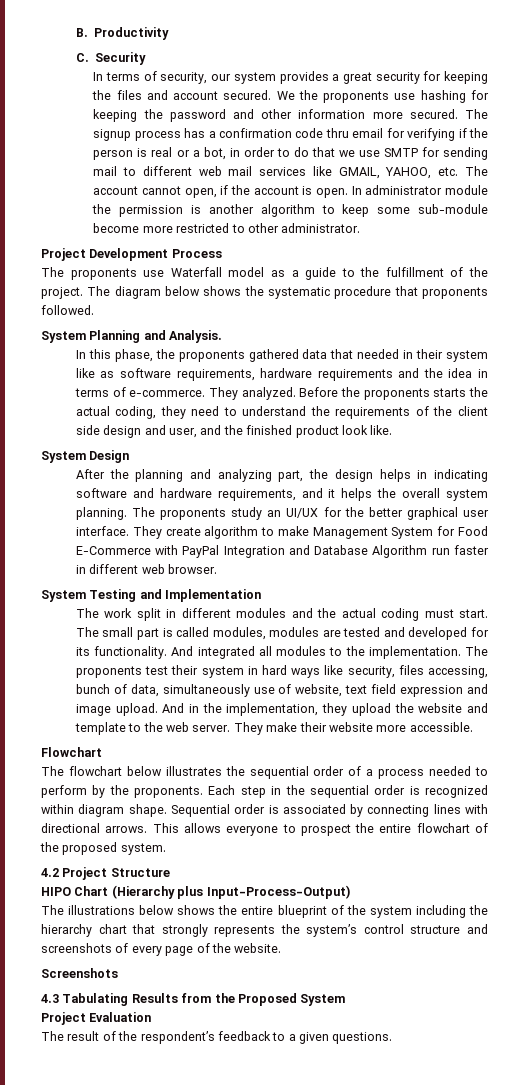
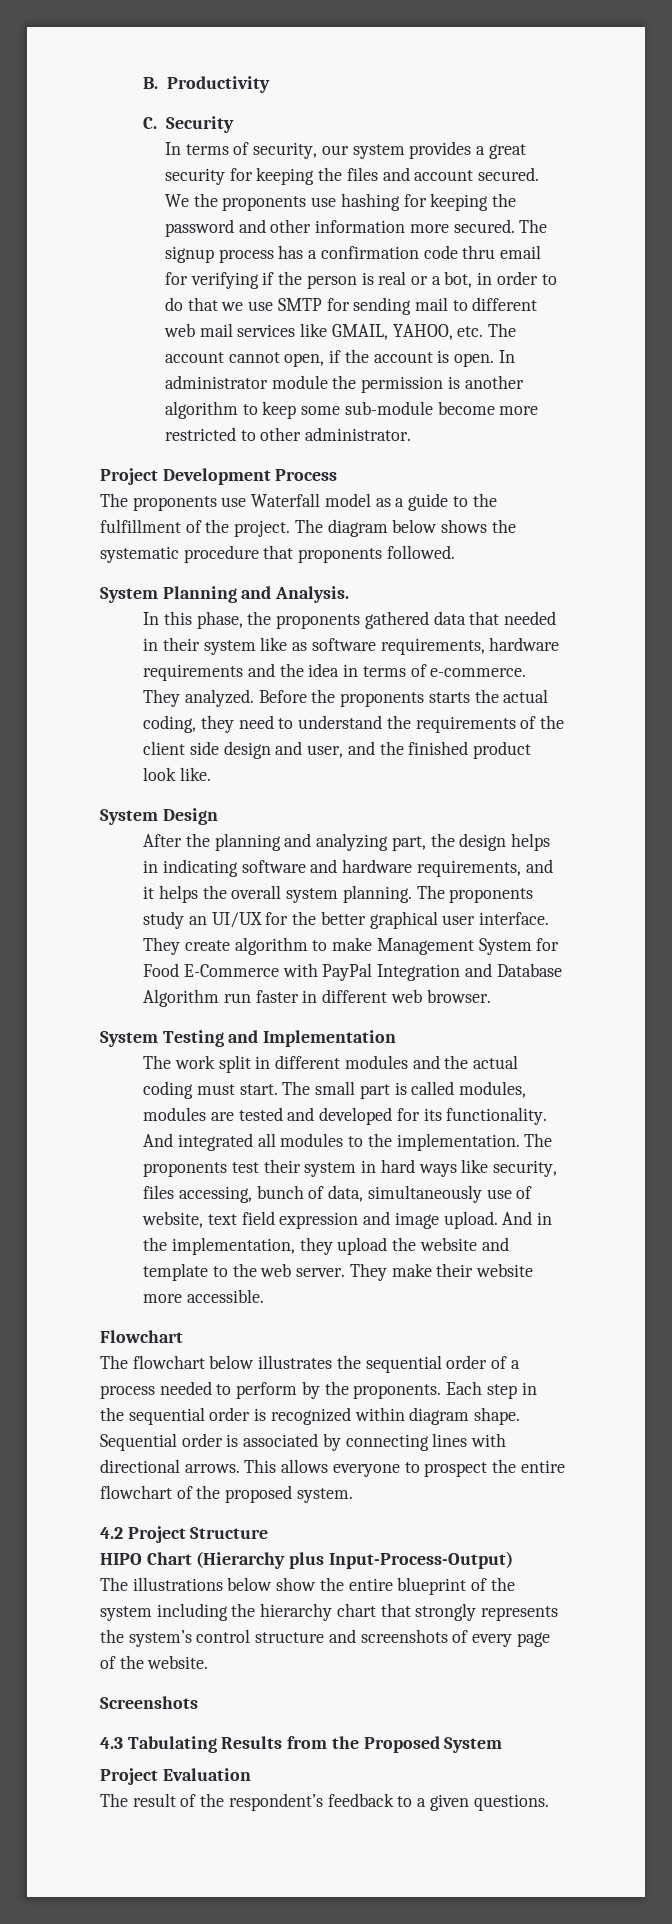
- The illustrations below shows the entire blueprint of the system including the hierarchy chart that strongly represents the system’s control structure and screenshots of every page of the website.
+ The illustrations below show the entire blueprint of the system including the hierarchy chart that strongly represents the system’s control structure and screenshots of every page of the website.

